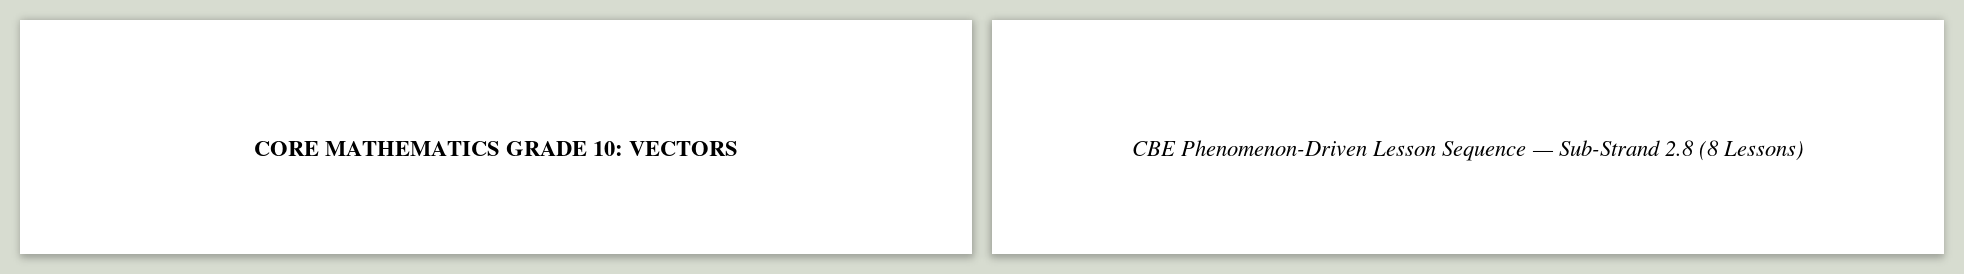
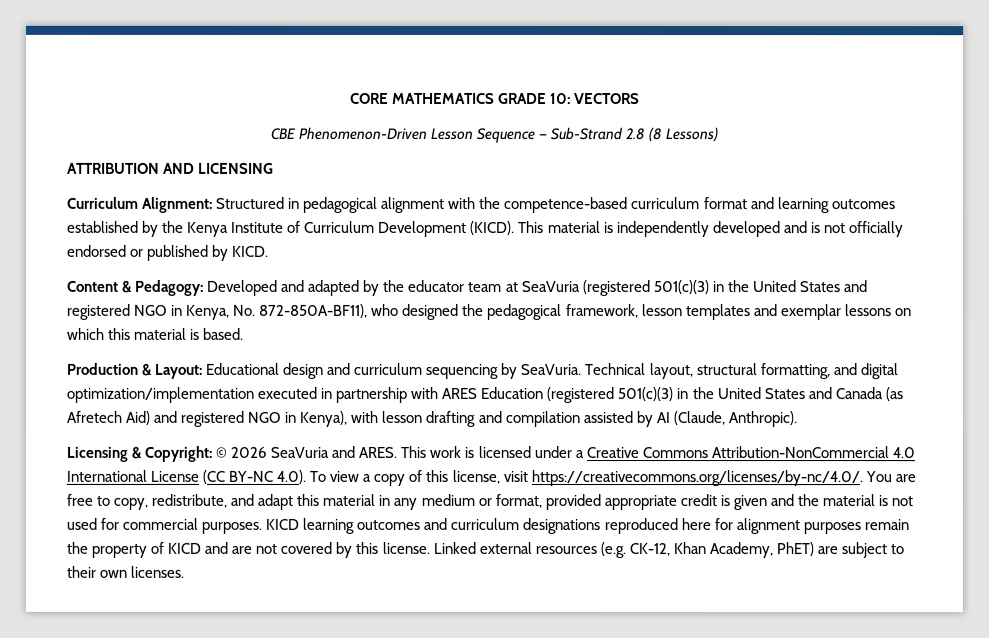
+ ATTRIBUTION AND LICENSING
+ Curriculum Alignment: Structured in pedagogical alignment with the competence-based curriculum format and learning outcomes established by the Kenya Institute of Curriculum Development (KICD). This material is independently developed and is not officially endorsed or published by KICD.
+ Content & Pedagogy: Developed and adapted by the educator team at SeaVuria (registered 501(c)(3) in the United States and registered NGO in Kenya, No. 872-850A-BF11), who designed the pedagogical framework, lesson templates and exemplar lessons on which this material is based.
+ Production & Layout: Educational design and curriculum sequencing by SeaVuria. Technical layout, structural formatting, and digital optimization/implementation executed in partnership with ARES Education (registered 501(c)(3) in the United States and Canada (as Afretech Aid) and registered NGO in Kenya), with lesson drafting and compilation assisted by AI (Claude, Anthropic).
+ Licensing & Copyright: © 2026 SeaVuria and ARES. This work is licensed under a Creative Commons Attribution-NonCommercial 4.0 International License (CC BY-NC 4.0). To view a copy of this license, visit https://creativecommons.org/licenses/by-nc/4.0/. You are free to copy, redistribute, and adapt this material in any medium or format, provided appropriate credit is given and the material is not used for commercial purposes. KICD learning outcomes and curriculum designations reproduced here for alignment purposes remain the property of KICD and are not covered by this license. Linked external resources (e.g. CK-12, Khan Academy, PhET) are subject to their own licenses.

